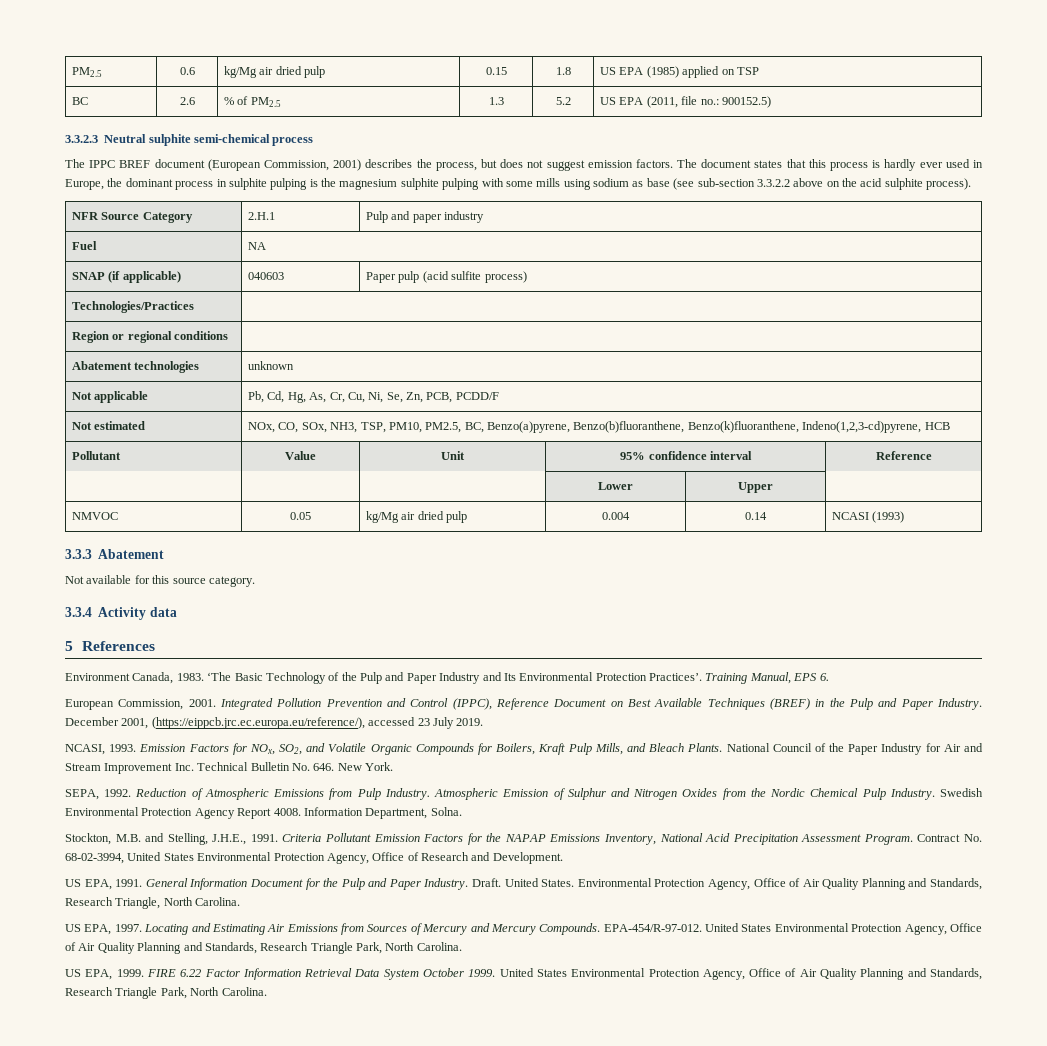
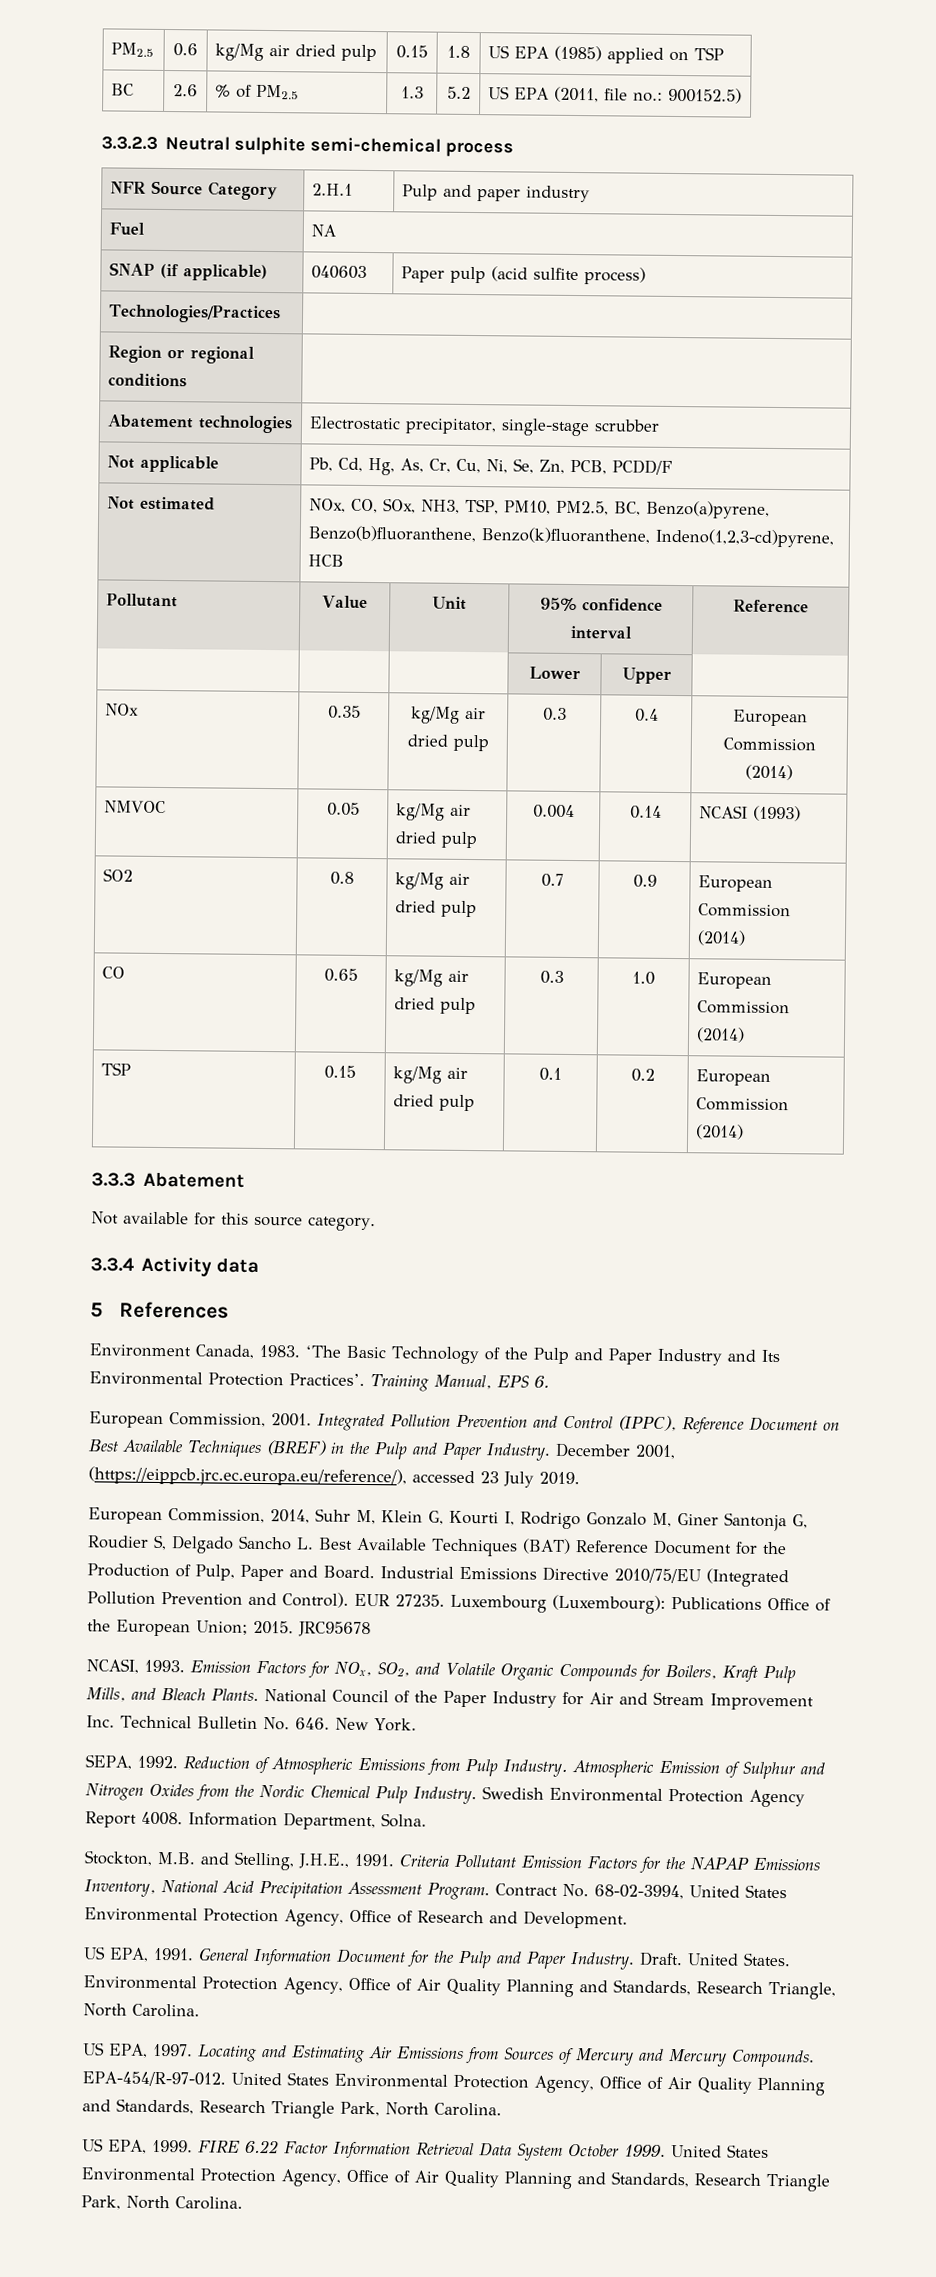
- The IPPC BREF document (European Commission, 2001) describes the process, but does not suggest emission factors. The document states that this process is hardly ever used in Europe, the dominant process in sulphite pulping is the magnesium sulphite pulping with some mills using sodium as base (see sub-section 3.3.2.2 above on the acid sulphite process).
- Abatement technologies | unknown
+ Abatement technologies | Electrostatic precipitator, single-stage scrubber
+ NOx | 0.35 | kg/Mg air dried pulp | 0.3 | 0.4 | European Commission (2014)
+ SO2 | 0.8 | kg/Mg air dried pulp | 0.7 | 0.9 | European Commission (2014)
+ CO | 0.65 | kg/Mg air dried pulp | 0.3 | 1.0 | European Commission (2014)
+ TSP | 0.15 | kg/Mg air dried pulp | 0.1 | 0.2 | European Commission (2014)
+ European Commission, 2014, Suhr M, Klein G, Kourti I, Rodrigo Gonzalo M, Giner Santonja G, Roudier S, Delgado Sancho L. Best Available Techniques (BAT) Reference Document for the Production of Pulp, Paper and Board. Industrial Emissions Directive 2010/75/EU (Integrated Pollution Prevention and Control). EUR 27235. Luxembourg (Luxembourg): Publications Office of the European Union; 2015. JRC95678

